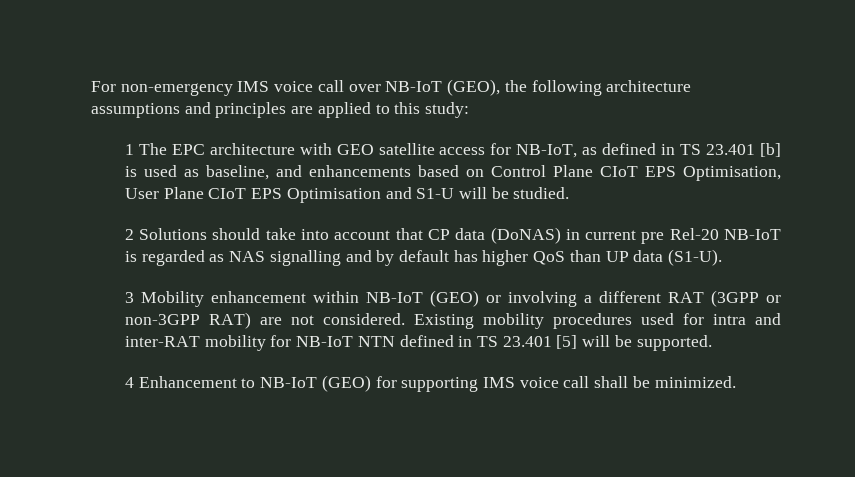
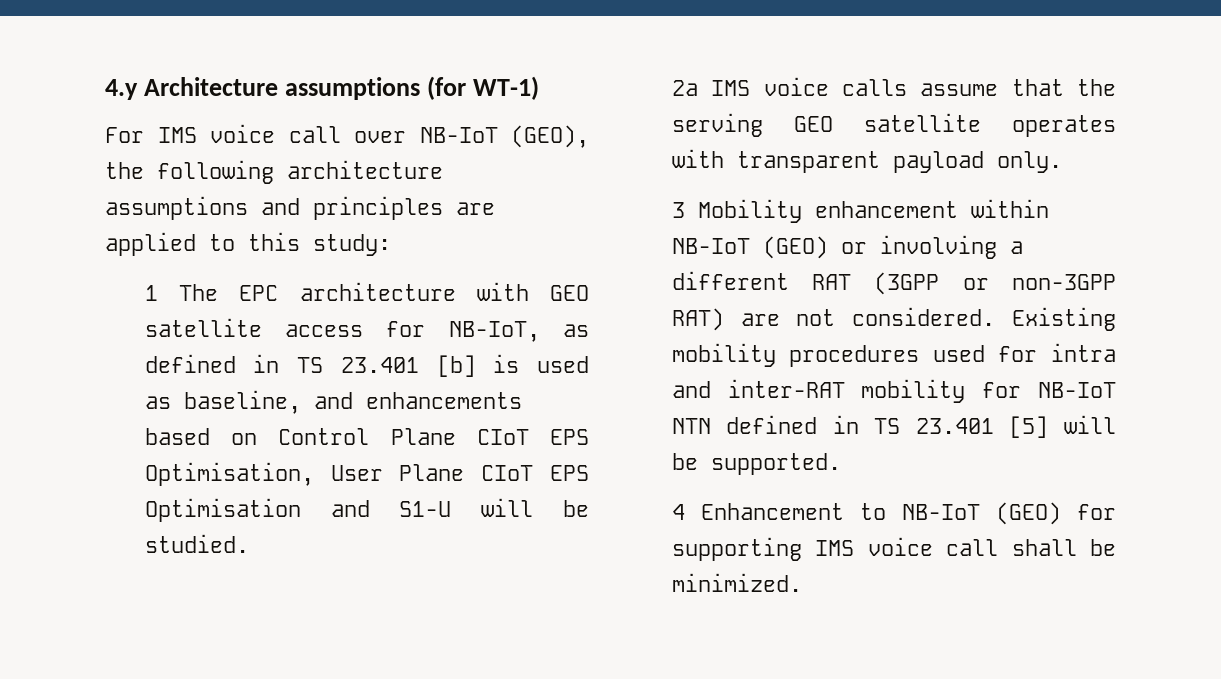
- For non-emergency IMS voice call over NB-IoT (GEO), the following architecture assumptions and principles are applied to this study:
+ 4.y Architecture assumptions (for WT-1)
+ For IMS voice call over NB-IoT (GEO), the following architecture assumptions and principles are applied to this study:
- 2 Solutions should take into account that CP data (DoNAS) in current pre Rel-20 NB-IoT is regarded as NAS signalling and by default has higher QoS than UP data (S1-U).
+ 2a IMS voice calls assume that the serving GEO satellite operates with transparent payload only.

